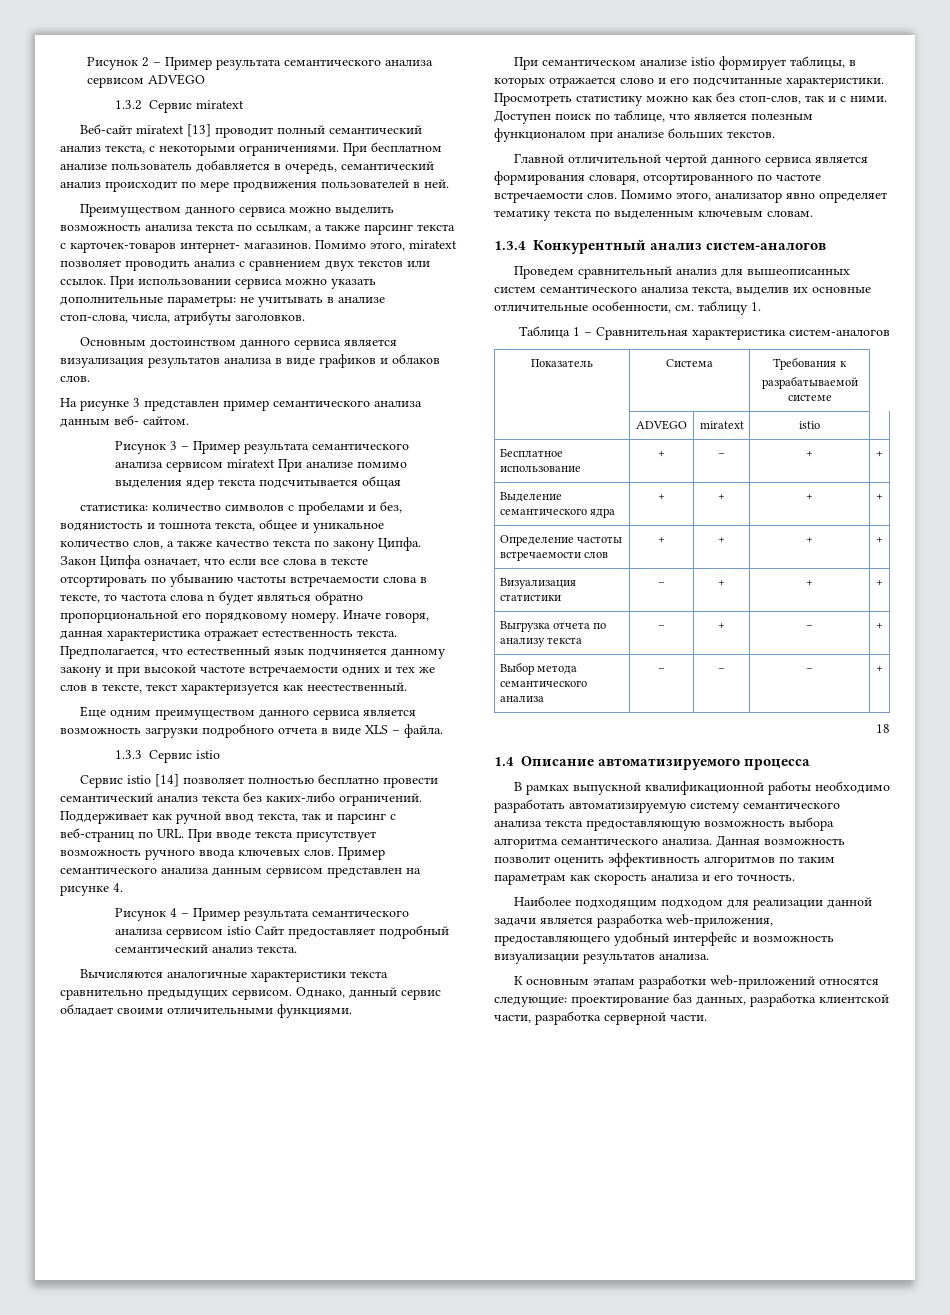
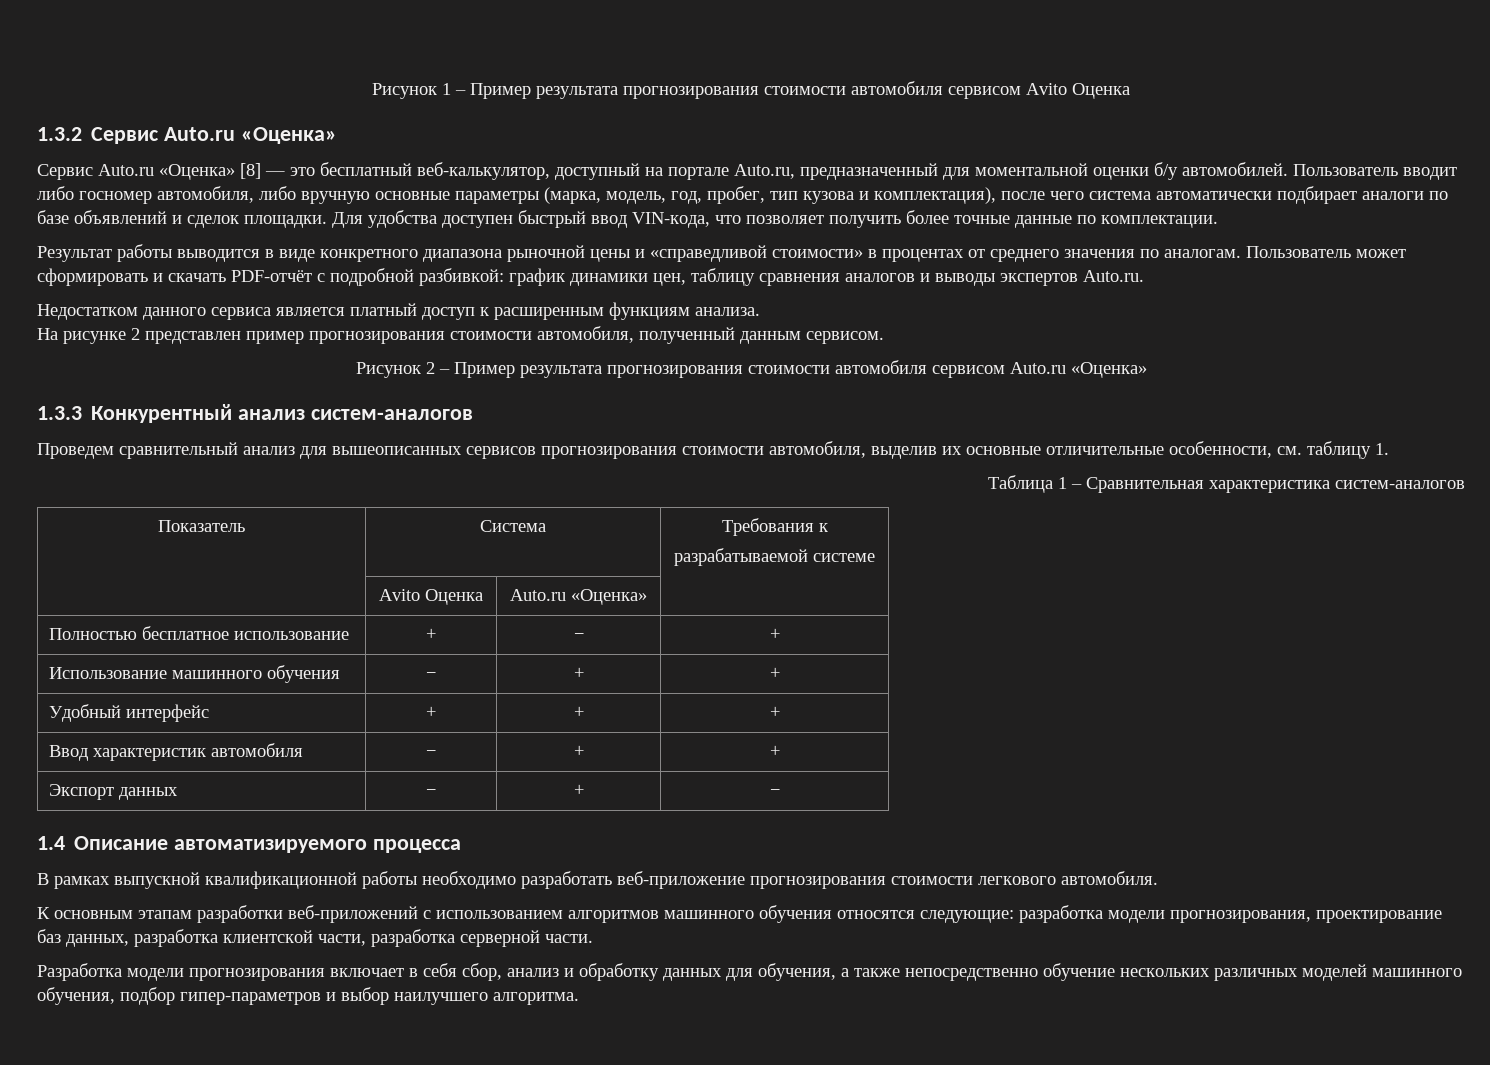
- Рисунок 2 – Пример результата семантического анализа сервисом ADVEGO
- 1.3.2 Сервис miratext
- Веб-сайт miratext [13] проводит полный семантический анализ текста, с некоторыми ограничениями. При бесплатном анализе пользователь добавляется в очередь, семантический анализ происходит по мере продвижения пользователей в ней.
- Преимуществом данного сервиса можно выделить возможность анализа текста по ссылкам, а также парсинг текста с карточек-товаров интернет- магазинов. Помимо этого, miratext позволяет проводить анализ с сравнением двух текстов или ссылок. При использовании сервиса можно указать дополнительные параметры: не учитывать в анализе стоп-слова, числа, атрибуты заголовков.
- Основным достоинством данного сервиса является визуализация результатов анализа в виде графиков и облаков слов.
- На рисунке 3 представлен пример семантического анализа данным веб- сайтом.
- Рисунок 3 – Пример результата семантического анализа сервисом miratext При анализе помимо выделения ядер текста подсчитывается общая
- статистика: количество символов с пробелами и без, водянистость и тошнота текста, общее и уникальное количество слов, а также качество текста по закону Ципфа. Закон Ципфа означает, что если все слова в тексте отсортировать по убыванию частоты встречаемости слова в тексте, то частота слова n будет являться обратно пропорциональной его порядковому номеру. Иначе говоря, данная характеристика отражает естественность текста. Предполагается, что естественный язык подчиняется данному закону и при высокой частоте встречаемости одних и тех же слов в тексте, текст характеризуется как неестественный.
- Еще одним преимуществом данного сервиса является возможность загрузки подробного отчета в виде XLS – файла.
- 1.3.3 Сервис istio
- Сервис istio [14] позволяет полностью бесплатно провести семантический анализ текста без каких-либо ограничений. Поддерживает как ручной ввод текста, так и парсинг с веб-страниц по URL. При вводе текста присутствует возможность ручного ввода ключевых слов. Пример семантического анализа данным сервисом представлен на рисунке 4.
- Рисунок 4 – Пример результата семантического анализа сервисом istio Сайт предоставляет подробный семантический анализ текста.
- Вычисляются аналогичные характеристики текста сравнительно предыдущих сервисом. Однако, данный сервис обладает своими отличительными функциями.
- При семантическом анализе istio формирует таблицы, в которых отражается слово и его подсчитанные характеристики. Просмотреть статистику можно как без стоп-слов, так и с ними. Доступен поиск по таблице, что является полезным функционалом при анализе больших текстов.
- Главной отличительной чертой данного сервиса является формирования словаря, отсортированного по частоте встречаемости слов. Помимо этого, анализатор явно определяет тематику текста по выделенным ключевым словам.
- 1.3.4 Конкурентный анализ систем-аналогов
+ Рисунок 1 – Пример результата прогнозирования стоимости автомобиля сервисом Avito Оценка
+ 1.3.2 Сервис Auto.ru «Оценка»
+ Сервис Auto.ru «Оценка» [8] — это бесплатный веб-калькулятор, доступный на портале Auto.ru, предназначенный для моментальной оценки б/у автомобилей. Пользователь вводит либо госномер автомобиля, либо вручную основные параметры (марка, модель, год, пробег, тип кузова и комплектация), после чего система автоматически подбирает аналоги по базе объявлений и сделок площадки. Для удобства доступен быстрый ввод VIN-кода, что позволяет получить более точные данные по комплектации.
+ Результат работы выводится в виде конкретного диапазона рыночной цены и «справедливой стоимости» в процентах от среднего значения по аналогам. Пользователь может сформировать и скачать PDF-отчёт с подробной разбивкой: график динамики цен, таблицу сравнения аналогов и выводы экспертов Auto.ru.
+ Недостатком данного сервиса является платный доступ к расширенным функциям анализа.
+ На рисунке 2 представлен пример прогнозирования стоимости автомобиля, полученный данным сервисом.
+ Рисунок 2 – Пример результата прогнозирования стоимости автомобиля сервисом Auto.ru «Оценка»
+ 1.3.3 Конкурентный анализ систем-аналогов
- Проведем сравнительный анализ для вышеописанных систем семантического анализа текста, выделив их основные отличительные особенности, см. таблицу 1.
+ Проведем сравнительный анализ для вышеописанных сервисов прогнозирования стоимости автомобиля, выделив их основные отличительные особенности, см. таблицу 1.
- | ADVEGO | miratext | istio |
- Бесплатное использование | + | − | + | +
- Выделение семантического ядра | + | + | + | +
- Определение частоты встречаемости слов | + | + | + | +
- Визуализация статистики | − | + | + | +
- Выгрузка отчета по анализу текста | − | + | − | +
- Выбор метода семантического анализа | − | − | − | +
- 18
+ | Avito Оценка | Auto.ru «Оценка» |
+ Полностью бесплатное использование | + | − | +
+ Использование машинного обучения | − | + | +
+ Удобный интерфейс | + | + | +
+ Ввод характеристик автомобиля | − | + | +
+ Экспорт данных | − | + | −
- В рамках выпускной квалификационной работы необходимо разработать автоматизируемую систему семантического анализа текста предоставляющую возможность выбора алгоритма семантического анализа. Данная возможность позволит оценить эффективность алгоритмов по таким параметрам как скорость анализа и его точность.
- Наиболее подходящим подходом для реализации данной задачи является разработка web-приложения, предоставляющего удобный интерфейс и возможность визуализации результатов анализа.
- К основным этапам разработки web-приложений относятся следующие: проектирование баз данных, разработка клиентской части, разработка серверной части.
+ В рамках выпускной квалификационной работы необходимо разработать веб-приложение прогнозирования стоимости легкового автомобиля.
+ К основным этапам разработки веб-приложений с использованием алгоритмов машинного обучения относятся следующие: разработка модели прогнозирования, проектирование баз данных, разработка клиентской части, разработка серверной части.
+ Разработка модели прогнозирования включает в себя сбор, анализ и обработку данных для обучения, а также непосредственно обучение нескольких различных моделей машинного обучения, подбор гипер-параметров и выбор наилучшего алгоритма.

